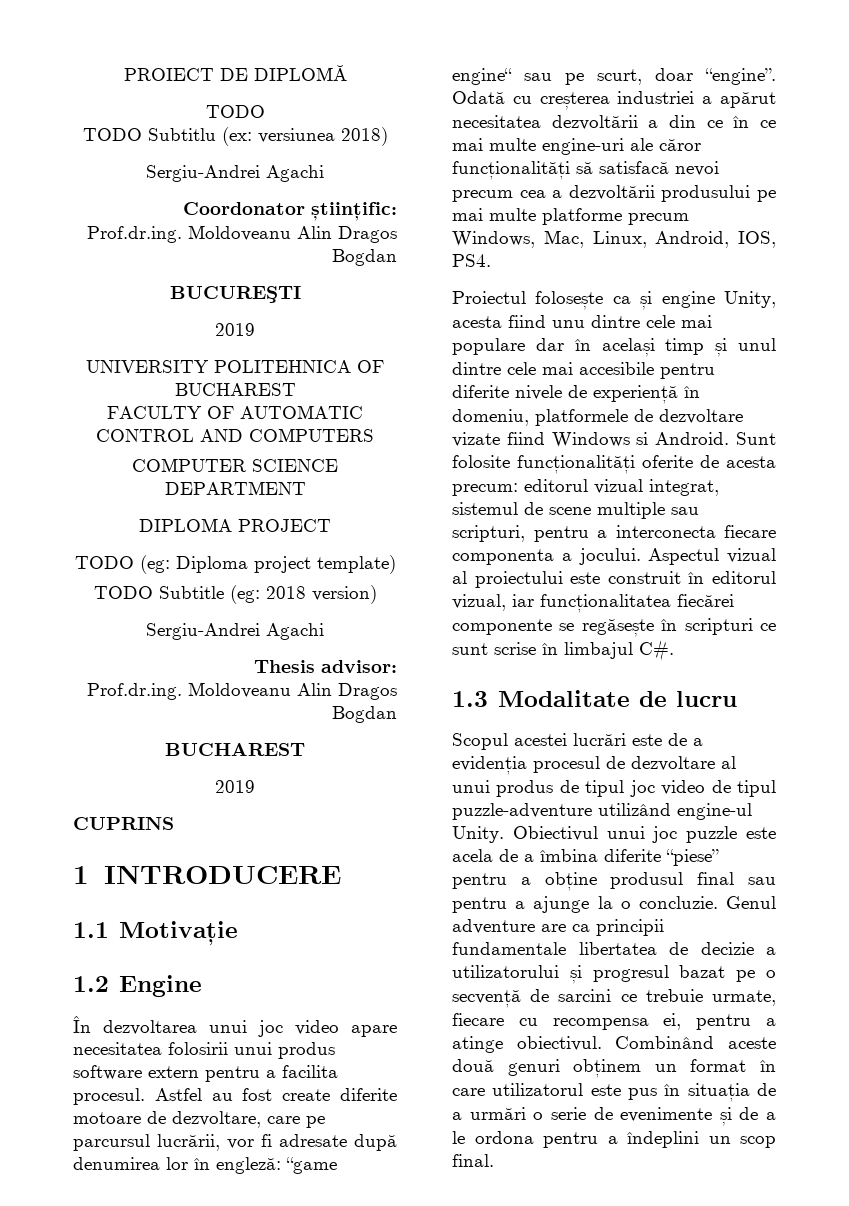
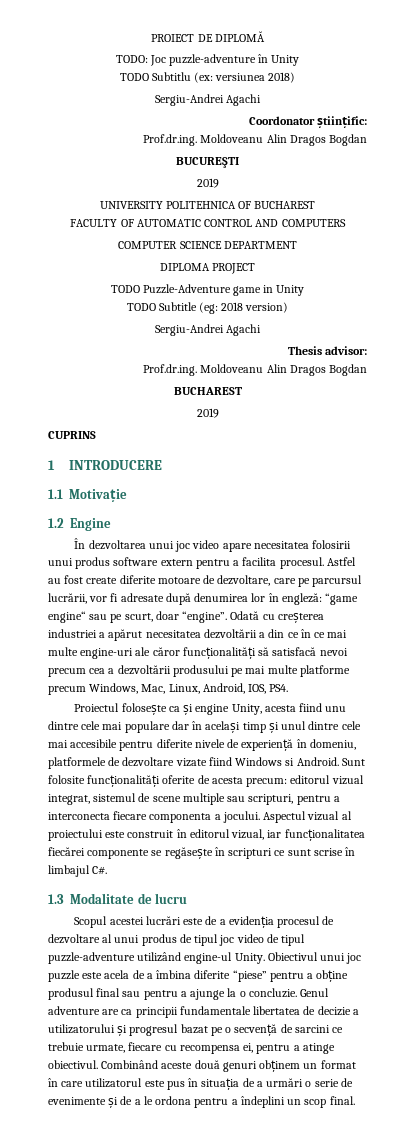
  PROIECT DE DIPLOMĂ
- TODO
+ TODO: Joc puzzle-adventure în Unity
- TODO (eg: Diploma project template)
+ TODO Puzzle-Adventure game in Unity

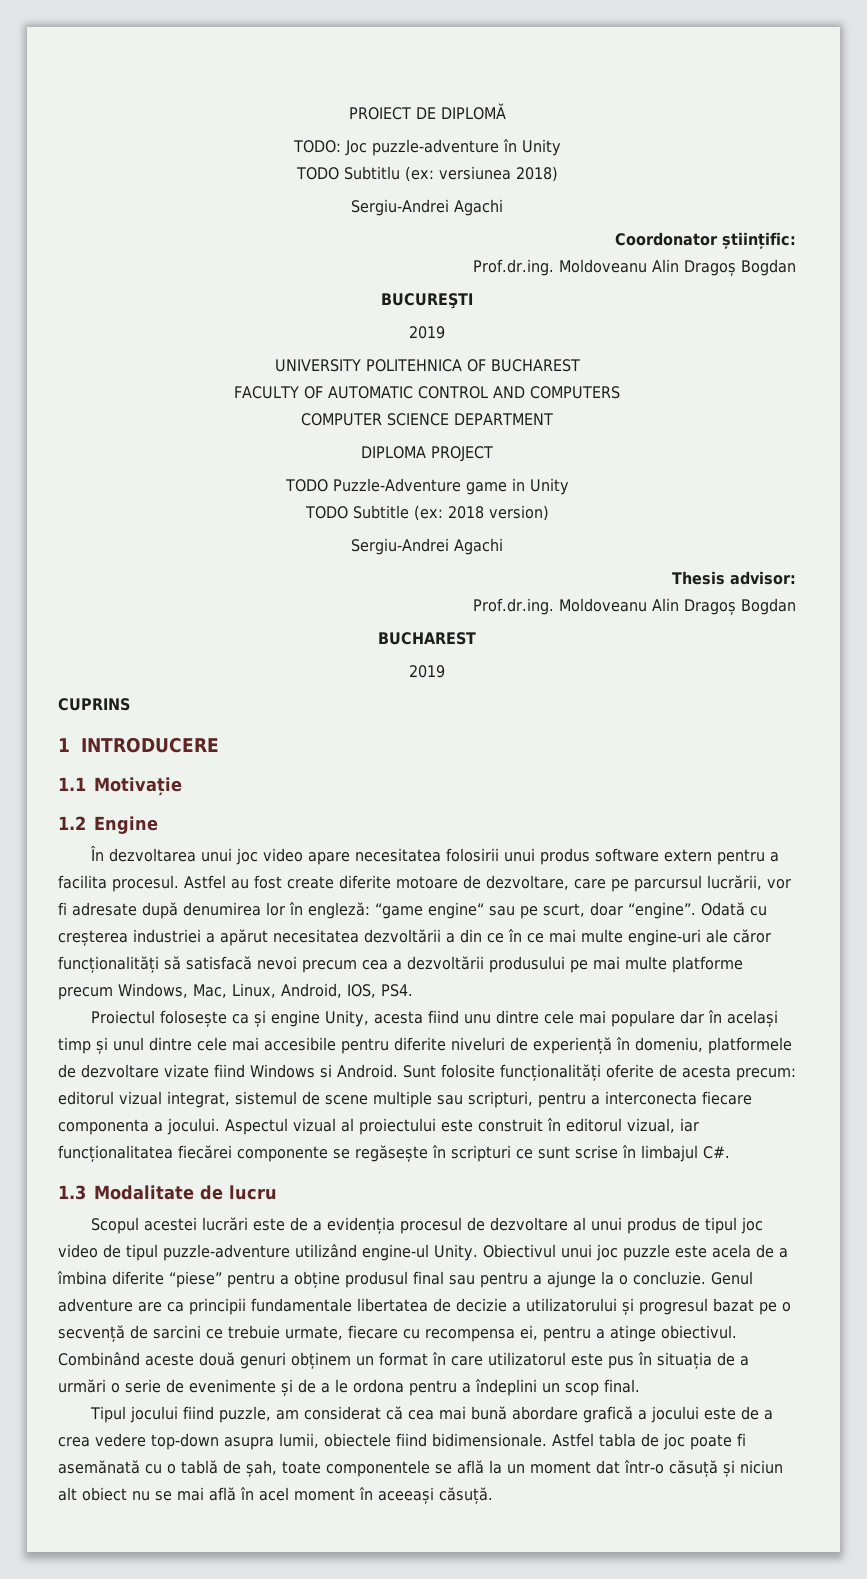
  Coordonator științific:
- Prof.dr.ing. Moldoveanu Alin Dragos Bogdan
+ Prof.dr.ing. Moldoveanu Alin Dragoș Bogdan
- TODO Subtitle (eg: 2018 version)
+ TODO Subtitle (ex: 2018 version)
  Thesis advisor:
- Prof.dr.ing. Moldoveanu Alin Dragos Bogdan
+ Prof.dr.ing. Moldoveanu Alin Dragoș Bogdan
- Proiectul folosește ca și engine Unity, acesta fiind unu dintre cele mai populare dar în același timp și unul dintre cele mai accesibile pentru diferite nivele de experiență în domeniu, platformele de dezvoltare vizate fiind Windows si Android.
+ Proiectul folosește ca și engine Unity, acesta fiind unu dintre cele mai populare dar în același timp și unul dintre cele mai accesibile pentru diferite niveluri de experiență în domeniu, platformele de dezvoltare vizate fiind Windows si Android.
+ Tipul jocului fiind puzzle, am considerat că cea mai bună abordare grafică a jocului este de a crea vedere top-down asupra lumii, obiectele fiind bidimensionale. Astfel tabla de joc poate fi asemănată cu o tablă de șah, toate componentele se află la un moment dat într-o căsuță și niciun alt obiect nu se mai află în acel moment în aceeași căsuță.

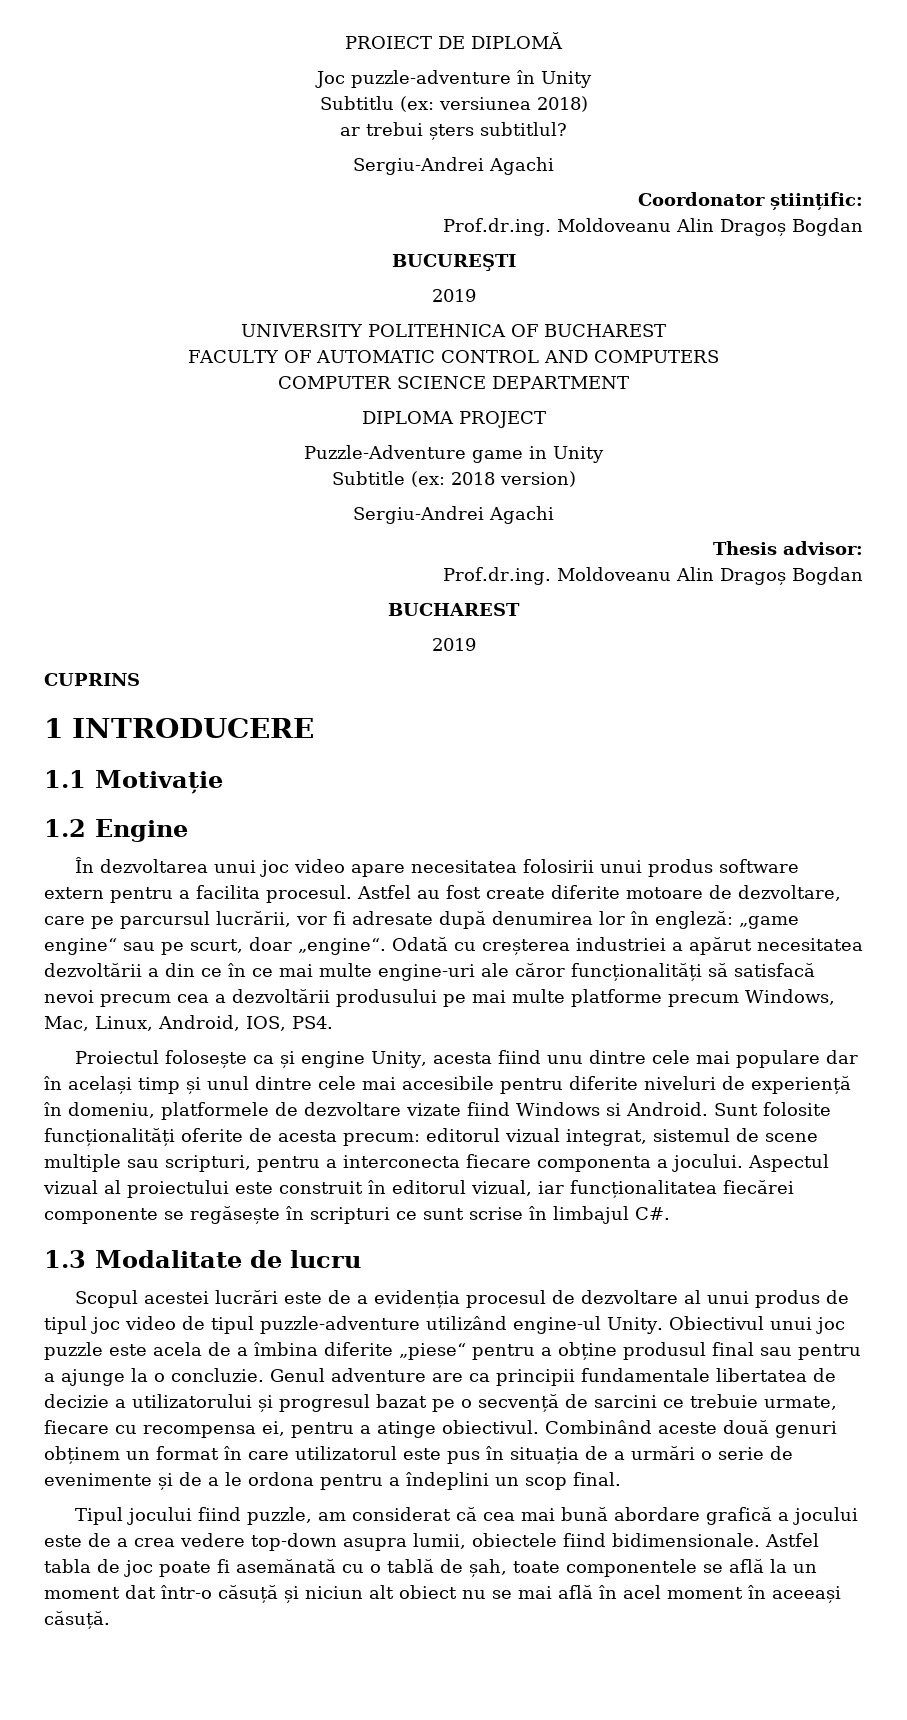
- TODO: Joc puzzle-adventure în Unity
+ Joc puzzle-adventure în Unity
- TODO Subtitlu (ex: versiunea 2018)
+ Subtitlu (ex: versiunea 2018)
+ ar trebui șters subtitlul?
- TODO Puzzle-Adventure game in Unity
+ Puzzle-Adventure game in Unity
- TODO Subtitle (ex: 2018 version)
+ Subtitle (ex: 2018 version)
- Astfel au fost create diferite motoare de dezvoltare, care pe parcursul lucrării, vor fi adresate după denumirea lor în engleză: “game engine“ sau pe scurt, doar “engine”.
+ Astfel au fost create diferite motoare de dezvoltare, care pe parcursul lucrării, vor fi adresate după denumirea lor în engleză: „game engine“ sau pe scurt, doar „engine“.
- Obiectivul unui joc puzzle este acela de a îmbina diferite “piese” pentru a obține produsul final sau pentru a ajunge la o concluzie.
+ Obiectivul unui joc puzzle este acela de a îmbina diferite „piese“ pentru a obține produsul final sau pentru a ajunge la o concluzie.

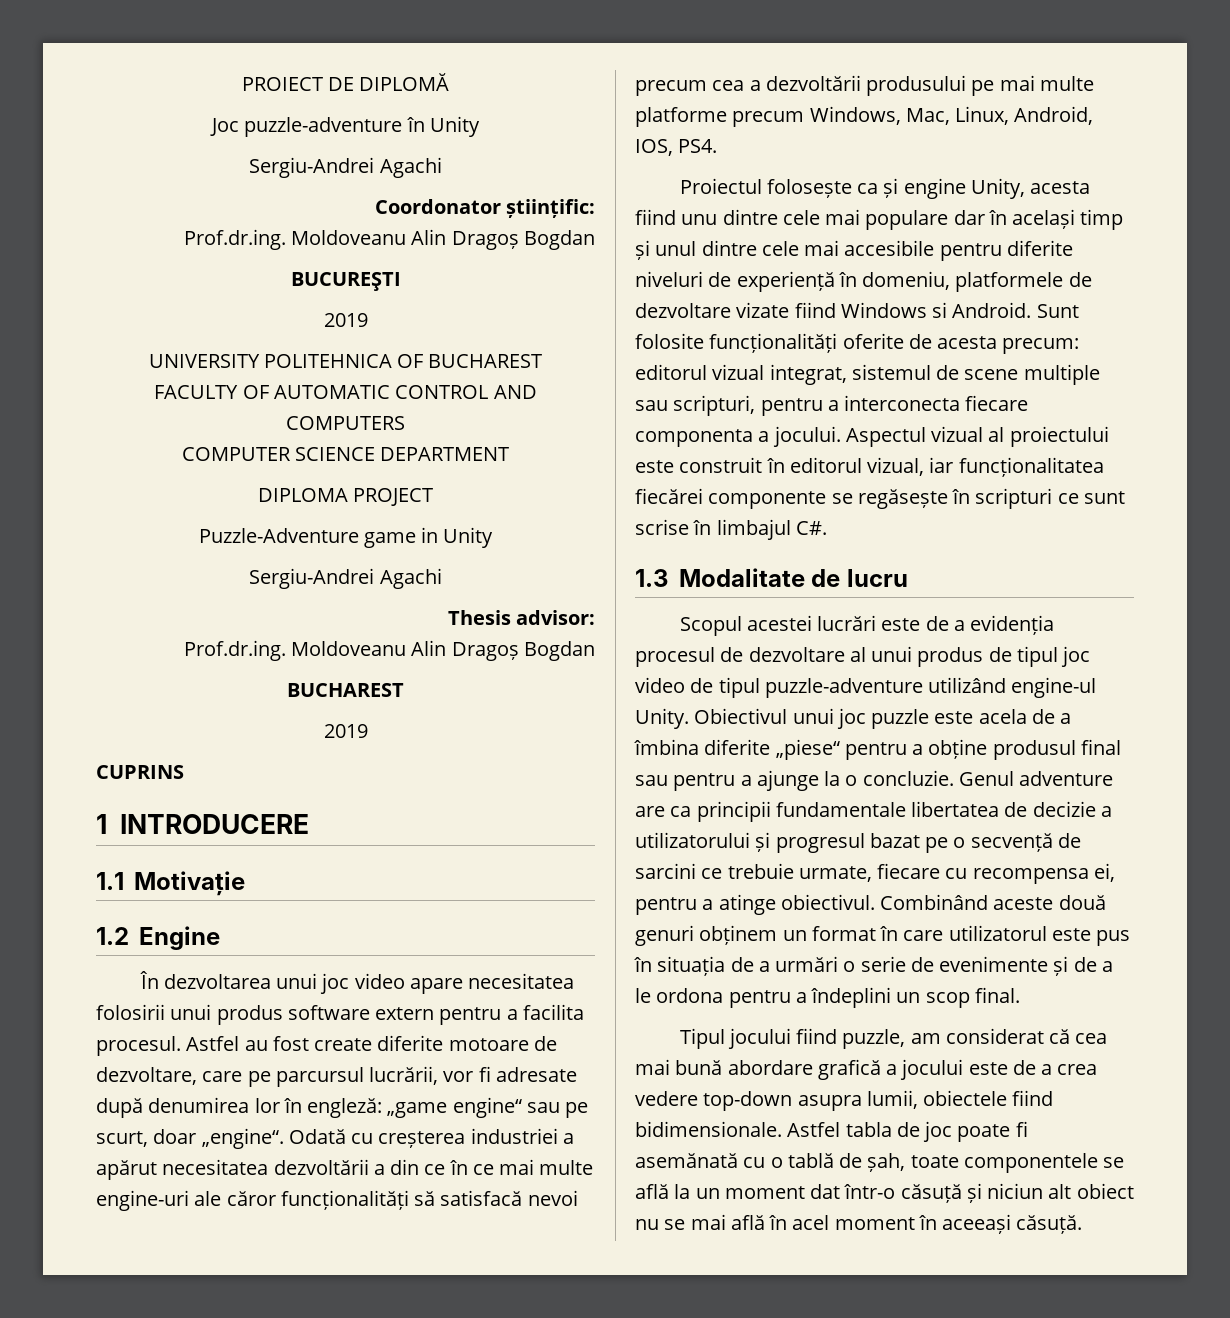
- Subtitlu (ex: versiunea 2018)
- ar trebui șters subtitlul?
- Subtitle (ex: 2018 version)

